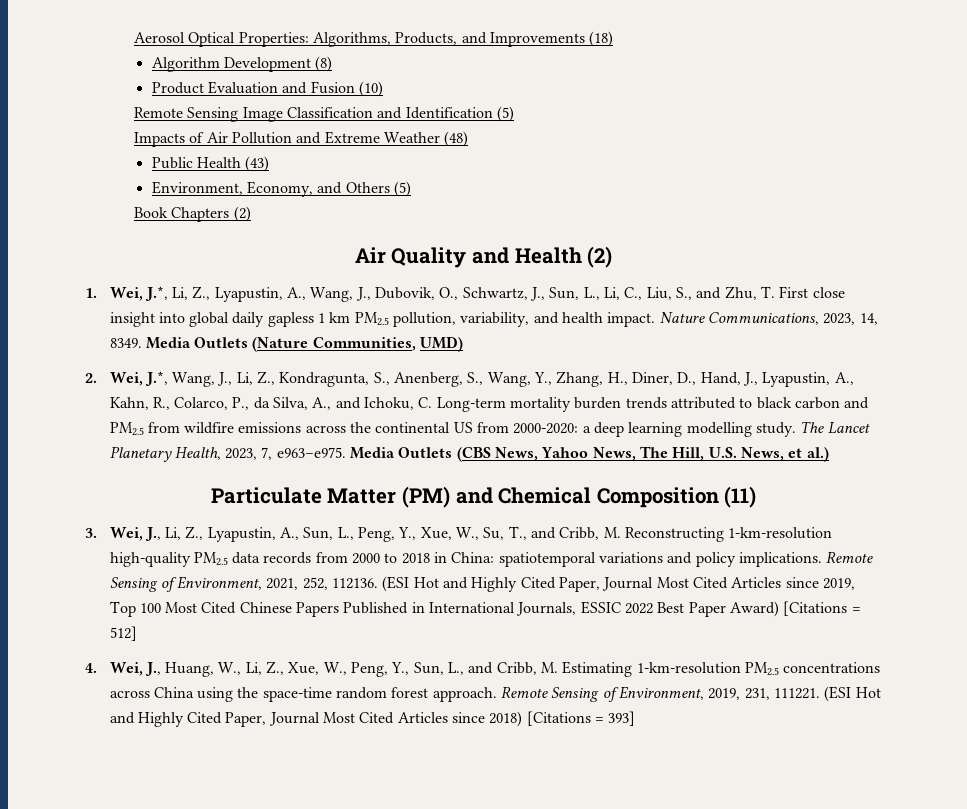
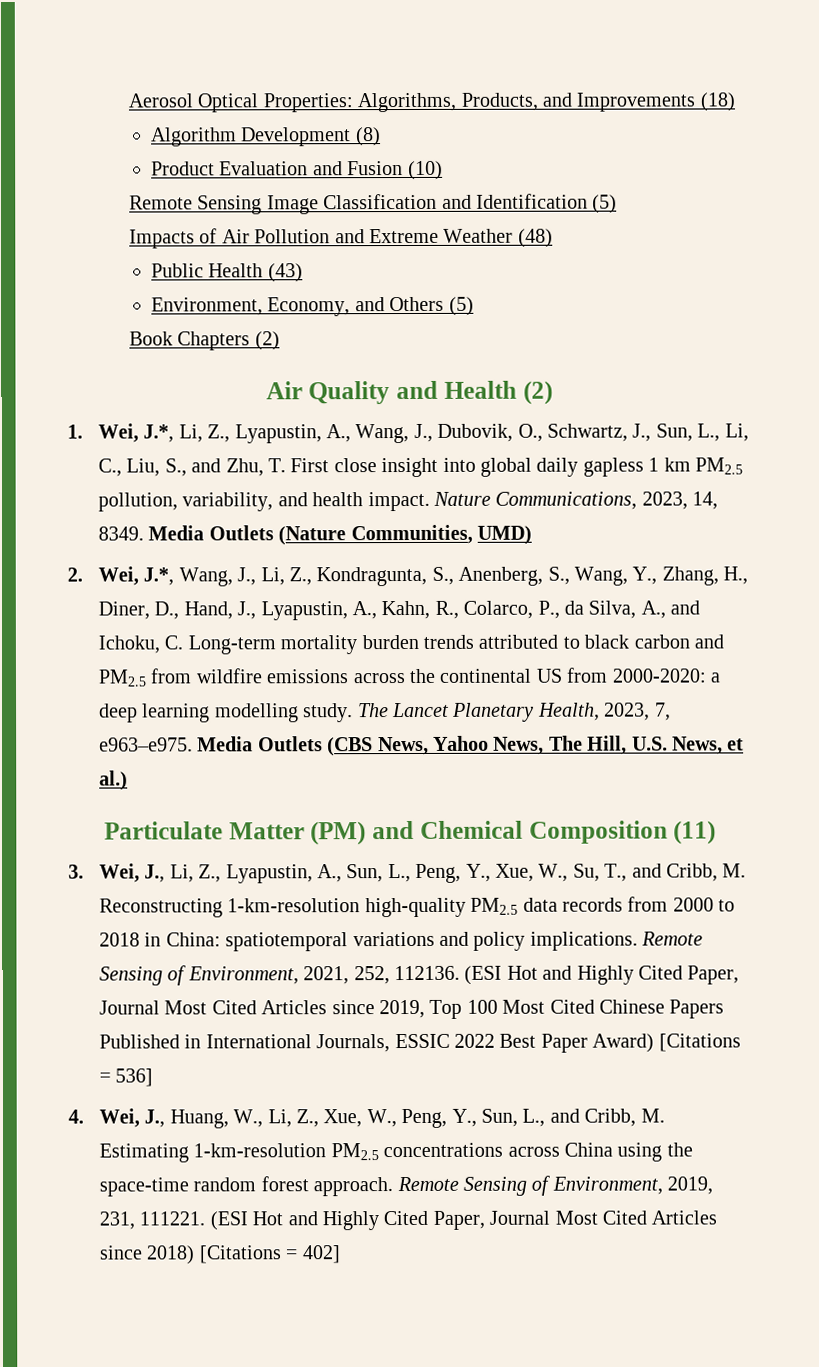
- (ESI Hot and Highly Cited Paper, Journal Most Cited Articles since 2019, Top 100 Most Cited Chinese Papers Published in International Journals, ESSIC 2022 Best Paper Award) [Citations = 512]
+ (ESI Hot and Highly Cited Paper, Journal Most Cited Articles since 2019, Top 100 Most Cited Chinese Papers Published in International Journals, ESSIC 2022 Best Paper Award) [Citations = 536]
- (ESI Hot and Highly Cited Paper, Journal Most Cited Articles since 2018) [Citations = 393]
+ (ESI Hot and Highly Cited Paper, Journal Most Cited Articles since 2018) [Citations = 402]

